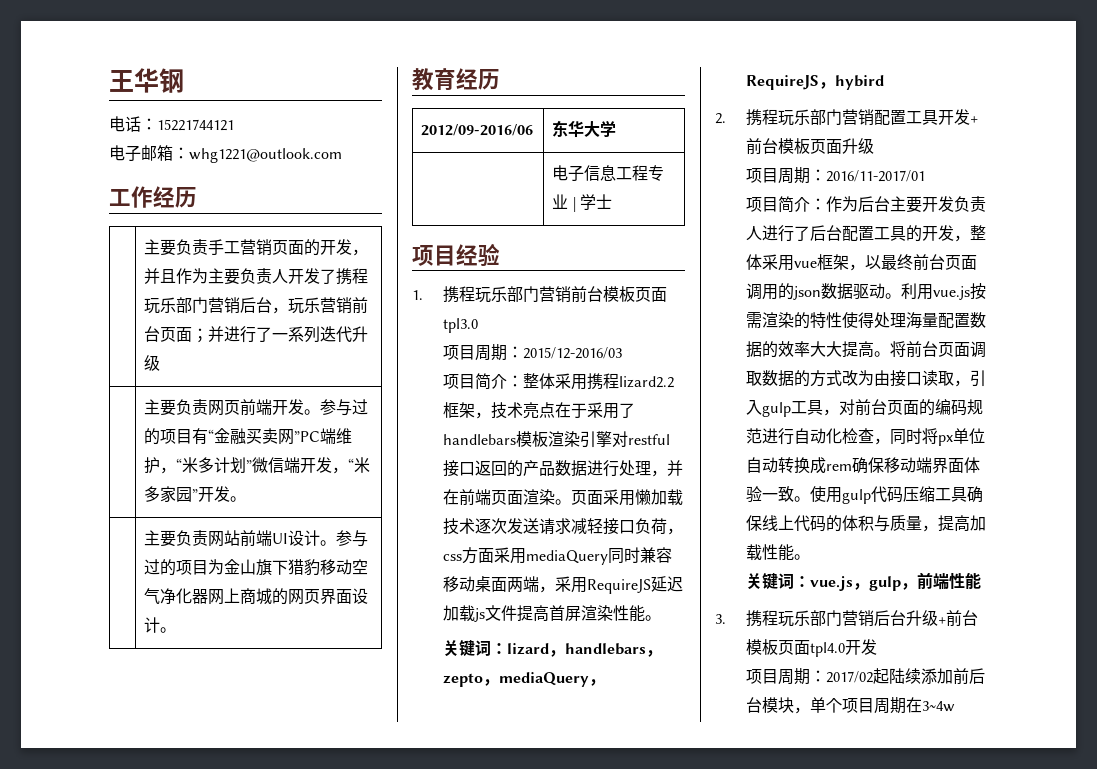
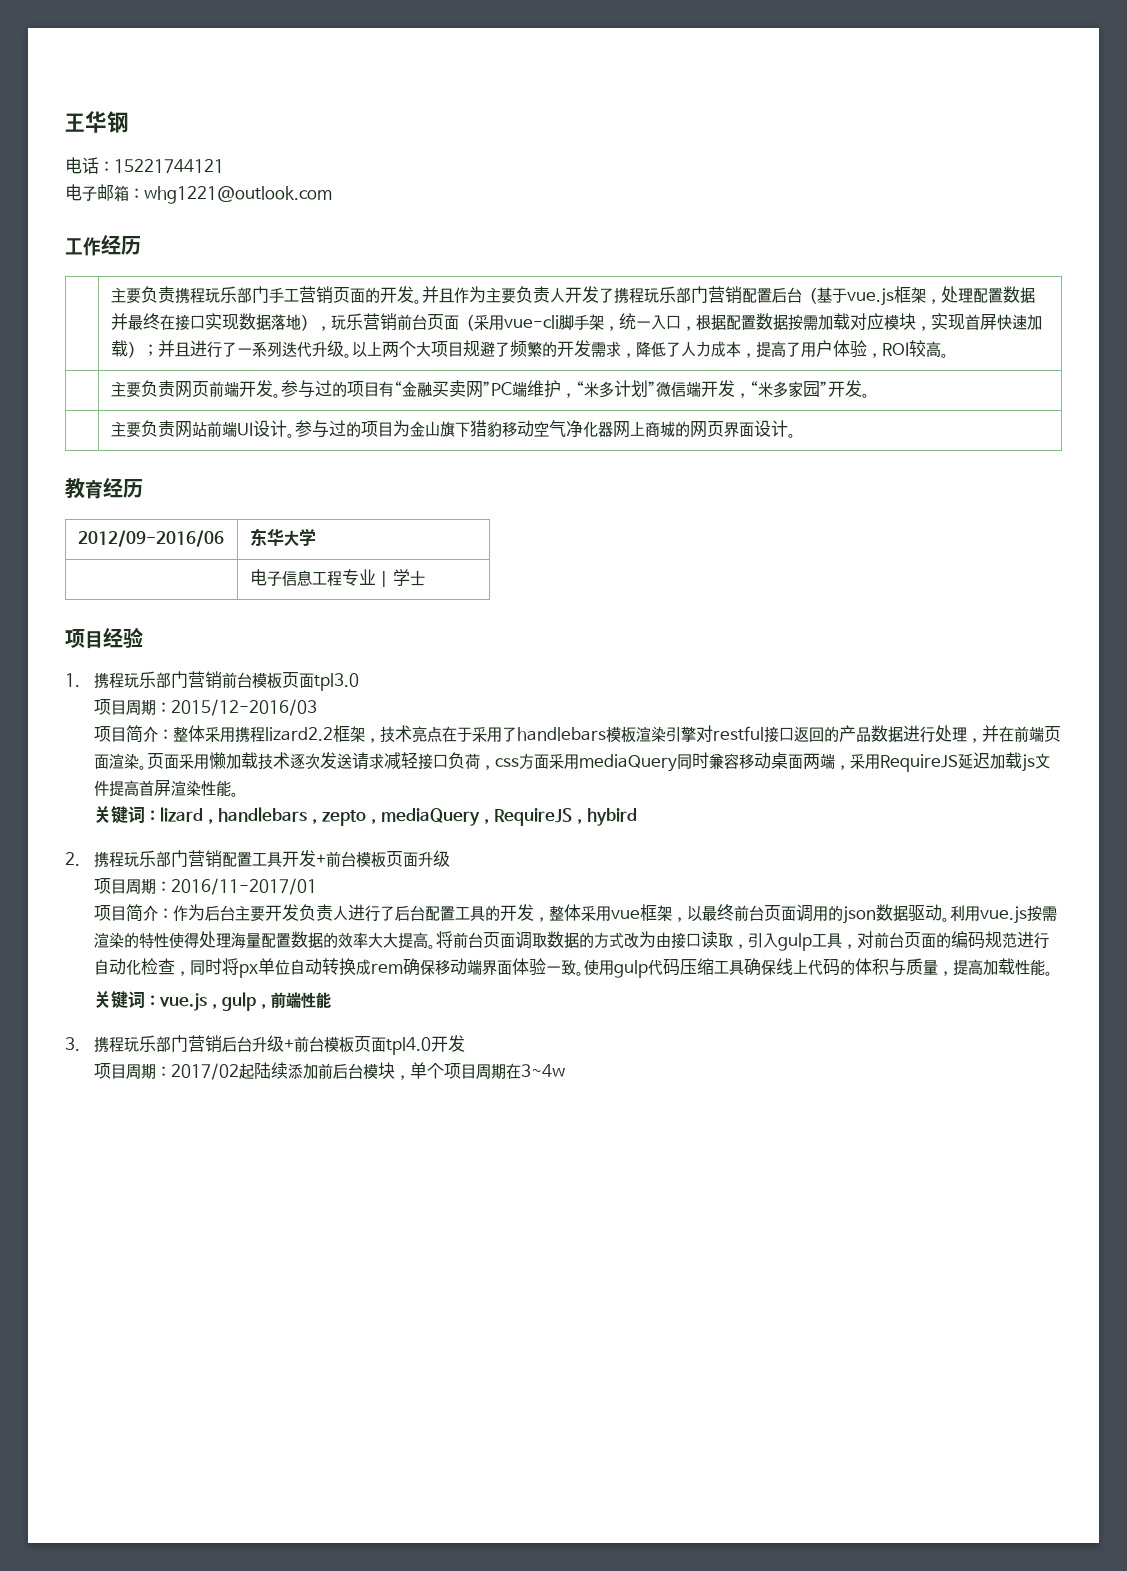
- 主要负责手工营销页面的开发，并且作为主要负责人开发了携程玩乐部门营销后台，玩乐营销前台页面；并进行了一系列迭代升级
+ 主要负责携程玩乐部门手工营销页面的开发。并且作为主要负责人开发了携程玩乐部门营销配置后台（基于vue.js框架，处理配置数据并最终在接口实现数据落地），玩乐营销前台页面（采用vue-cli脚手架，统一入口，根据配置数据按需加载对应模块，实现首屏快速加载）；并且进行了一系列迭代升级。以上两个大项目规避了频繁的开发需求，降低了人力成本，提高了用户体验，ROI较高。

